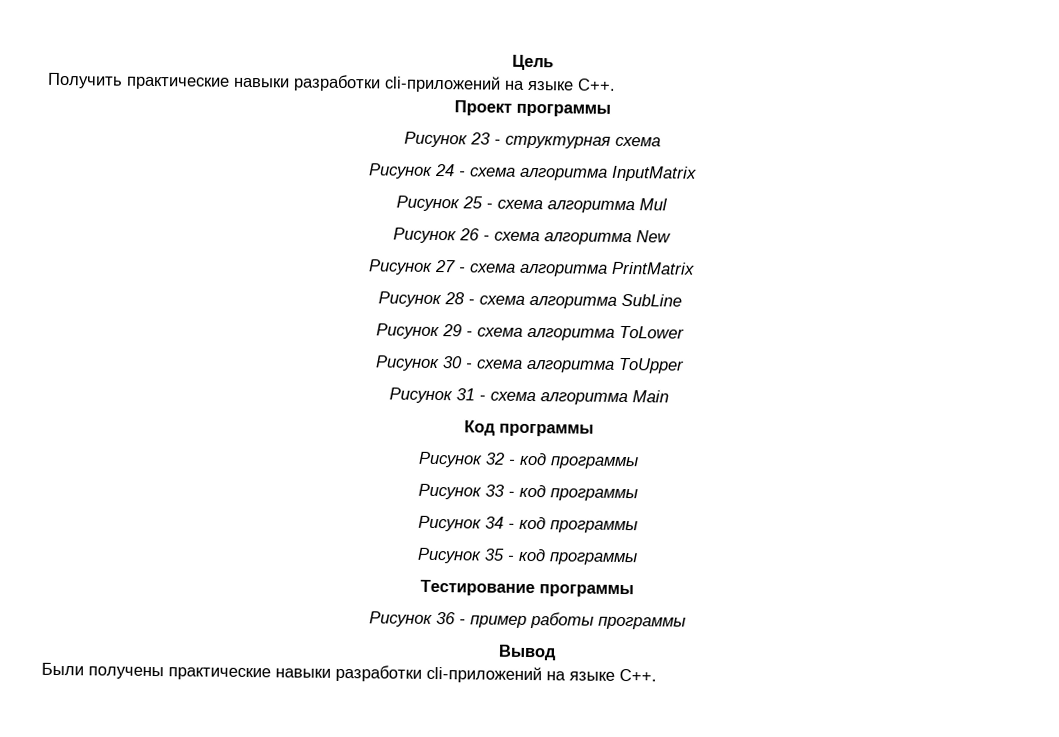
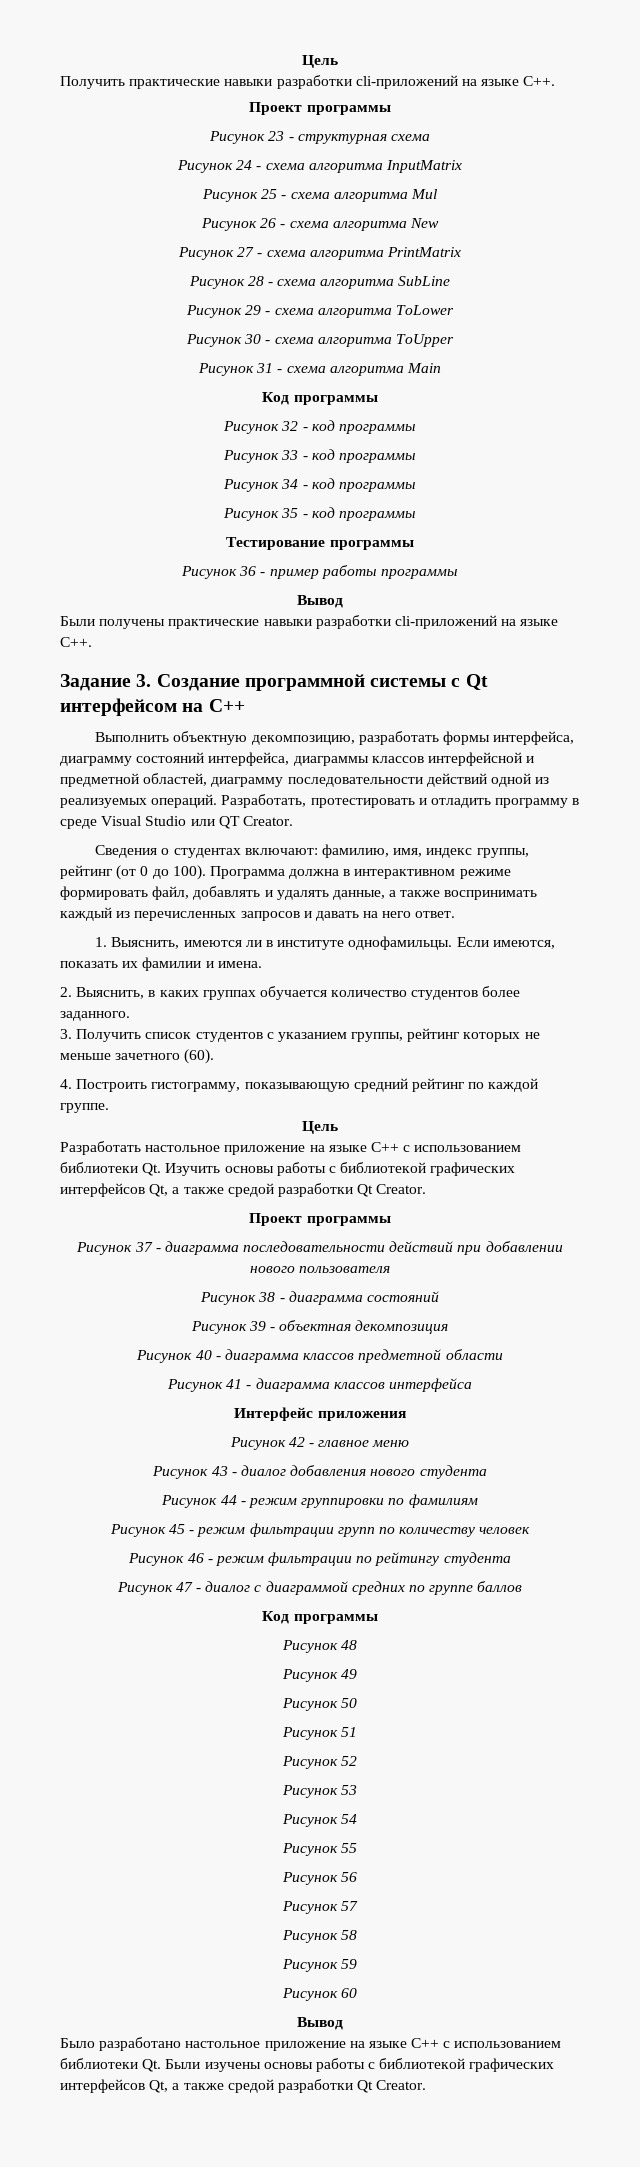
+ Задание 3. Создание программной системы c Qt интерфейсом на С++
+ Выполнить объектную декомпозицию, разработать формы интерфейса, диаграмму состояний интерфейса, диаграммы классов интерфейсной и предметной областей, диаграмму последовательности действий одной из реализуемых операций. Разработать, протестировать и отладить программу в среде Visual Studio или QT Creator.
+ Сведения о студентах включают: фамилию, имя, индекс группы, рейтинг (от 0 до 100). Программа должна в интерактивном режиме формировать файл, добавлять и удалять данные, а также воспринимать каждый из перечисленных запросов и давать на него ответ.
+ 1. Выяснить, имеются ли в институте однофамильцы. Если имеются, показать их фамилии и имена.
+ 2. Выяснить, в каких группах обучается количество студентов более заданного.
+ 3. Получить список студентов с указанием группы, рейтинг которых не меньше зачетного (60).
+ 4. Построить гистограмму, показывающую средний рейтинг по каждой группе.
+ Цель
+ Разработать настольное приложение на языке C++ с использованием библиотеки Qt. Изучить основы работы с библиотекой графических интерфейсов Qt, а также средой разработки Qt Creator.
+ Проект программы
+ Рисунок 37 - диаграмма последовательности действий при добавлении нового пользователя
+ Рисунок 38 - диаграмма состояний
+ Рисунок 39 - объектная декомпозиция
+ Рисунок 40 - диаграмма классов предметной области
+ Рисунок 41 - диаграмма классов интерфейса
+ Интерфейс приложения
+ Рисунок 42 - главное меню
+ Рисунок 43 - диалог добавления нового студента
+ Рисунок 44 - режим группировки по фамилиям
+ Рисунок 45 - режим фильтрации групп по количеству человек
+ Рисунок 46 - режим фильтрации по рейтингу студента
+ Рисунок 47 - диалог с диаграммой средних по группе баллов
+ Код программы
+ Рисунок 48
+ Рисунок 49
+ Рисунок 50
+ Рисунок 51
+ Рисунок 52
+ Рисунок 53
+ Рисунок 54
+ Рисунок 55
+ Рисунок 56
+ Рисунок 57
+ Рисунок 58
+ Рисунок 59
+ Рисунок 60
+ Вывод
+ Было разработано настольное приложение на языке C++ c использованием библиотеки Qt. Были изучены основы работы с библиотекой графических интерфейсов Qt, а также средой разработки Qt Creator.

